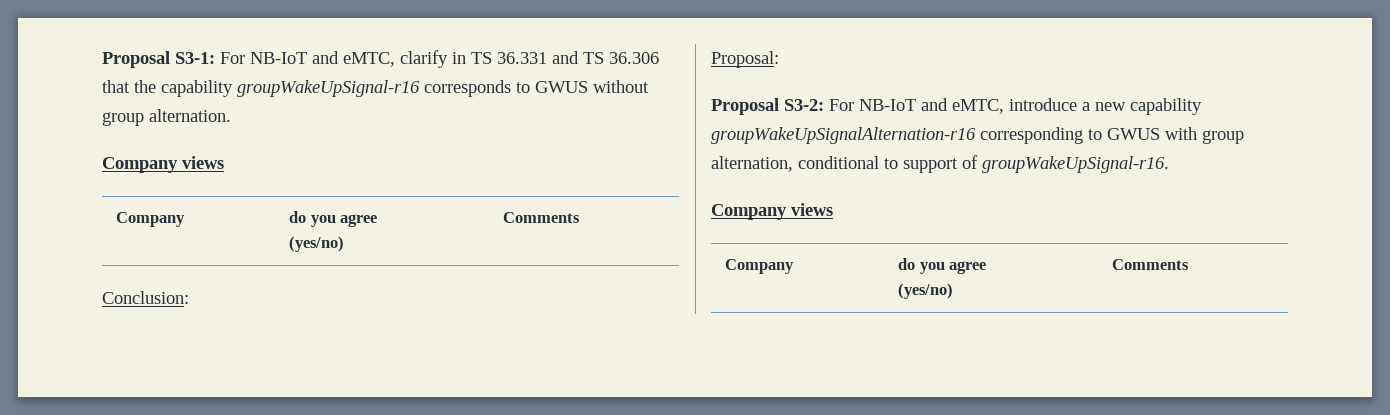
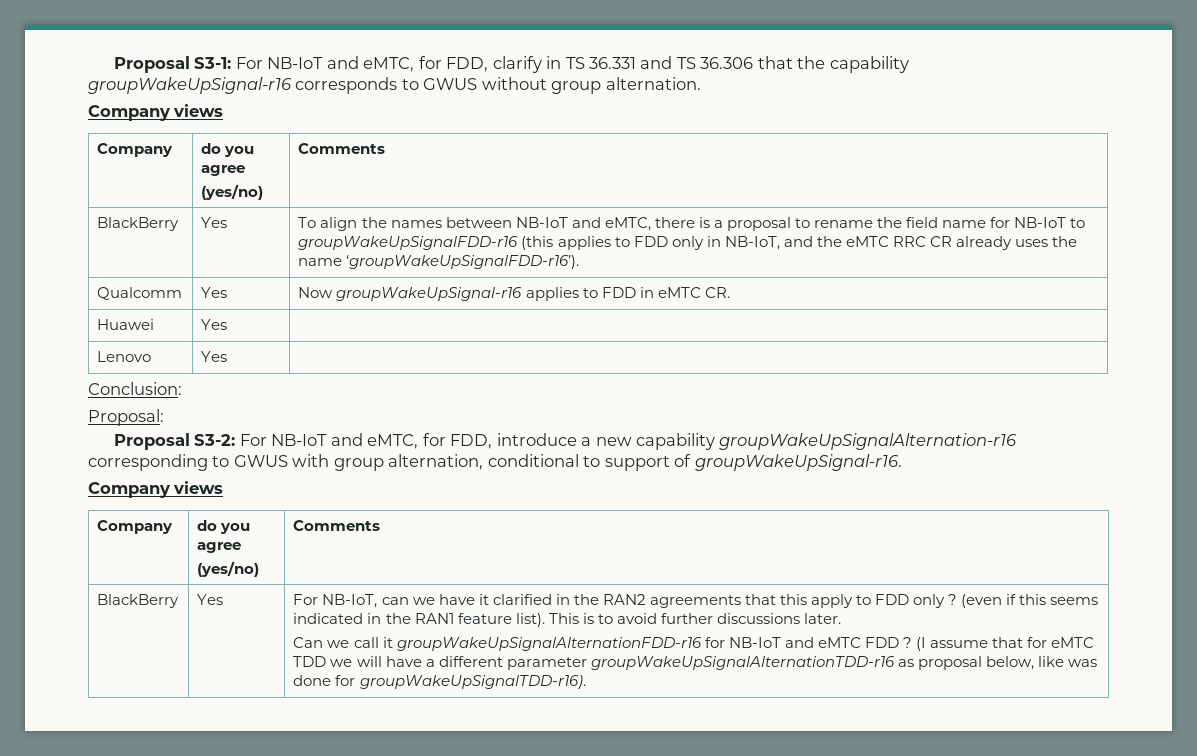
- Proposal S3-1: For NB-IoT and eMTC, clarify in TS 36.331 and TS 36.306 that the capability groupWakeUpSignal-r16 corresponds to GWUS without group alternation.
+ Proposal S3-1: For NB-IoT and eMTC, for FDD, clarify in TS 36.331 and TS 36.306 that the capability groupWakeUpSignal-r16 corresponds to GWUS without group alternation.
+ BlackBerry | Yes | To align the names between NB-IoT and eMTC, there is a proposal to rename the field name for NB-IoT to groupWakeUpSignalFDD-r16 (this applies to FDD only in NB-IoT, and the eMTC RRC CR already uses the name ‘groupWakeUpSignalFDD-r16’).
+ Qualcomm | Yes | Now groupWakeUpSignal-r16 applies to FDD in eMTC CR.
+ Huawei | Yes |
+ Lenovo | Yes |
- Proposal S3-2: For NB-IoT and eMTC, introduce a new capability groupWakeUpSignalAlternation-r16 corresponding to GWUS with group alternation, conditional to support of groupWakeUpSignal-r16.
+ Proposal S3-2: For NB-IoT and eMTC, for FDD, introduce a new capability groupWakeUpSignalAlternation-r16 corresponding to GWUS with group alternation, conditional to support of groupWakeUpSignal-r16.
+ BlackBerry | Yes | For NB-IoT, can we have it clarified in the RAN2 agreements that this apply to FDD only ? (even if this seems indicated in the RAN1 feature list). This is to avoid further discussions later.
+ Can we call it groupWakeUpSignalAlternationFDD-r16 for NB-IoT and eMTC FDD ? (I assume that for eMTC TDD we will have a different parameter groupWakeUpSignalAlternationTDD-r16 as proposal below, like was done for groupWakeUpSignalTDD-r16).

